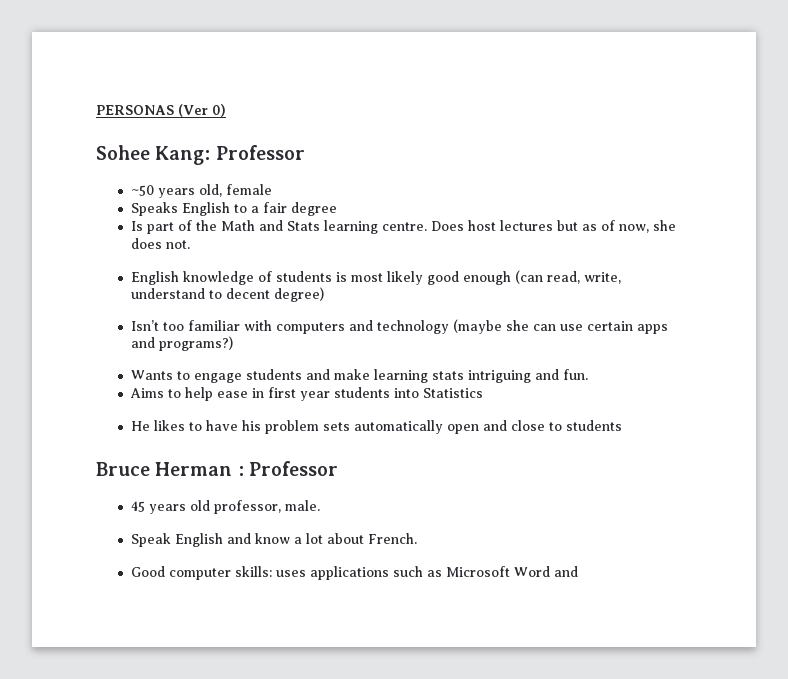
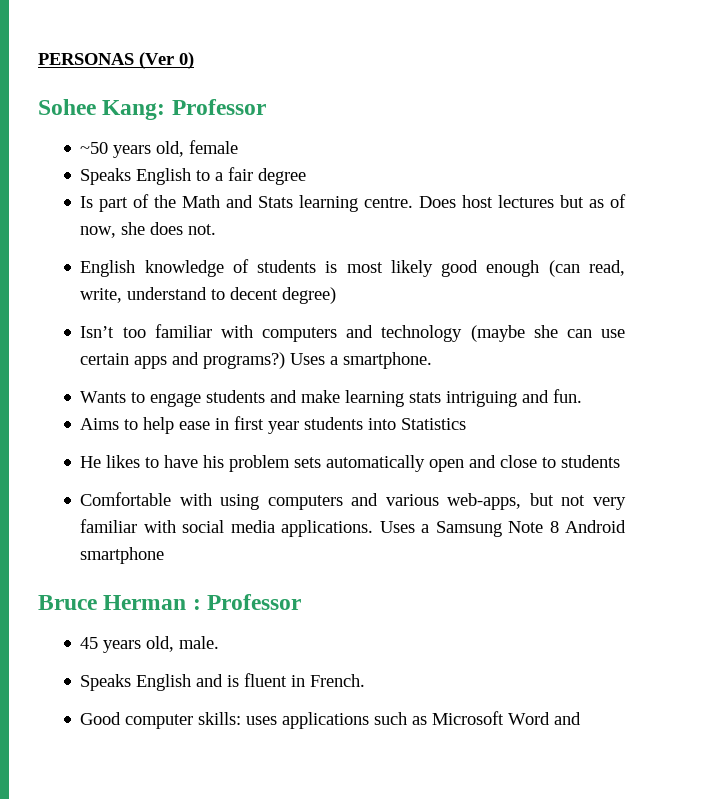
+ Uses a smartphone.
+ Comfortable with using computers and various web-apps, but not very familiar with social media applications. Uses a Samsung Note 8 Android smartphone
- 45 years old professor, male.
+ 45 years old, male.
- Speak English and know a lot about French.
+ Speaks English and is fluent in French.

